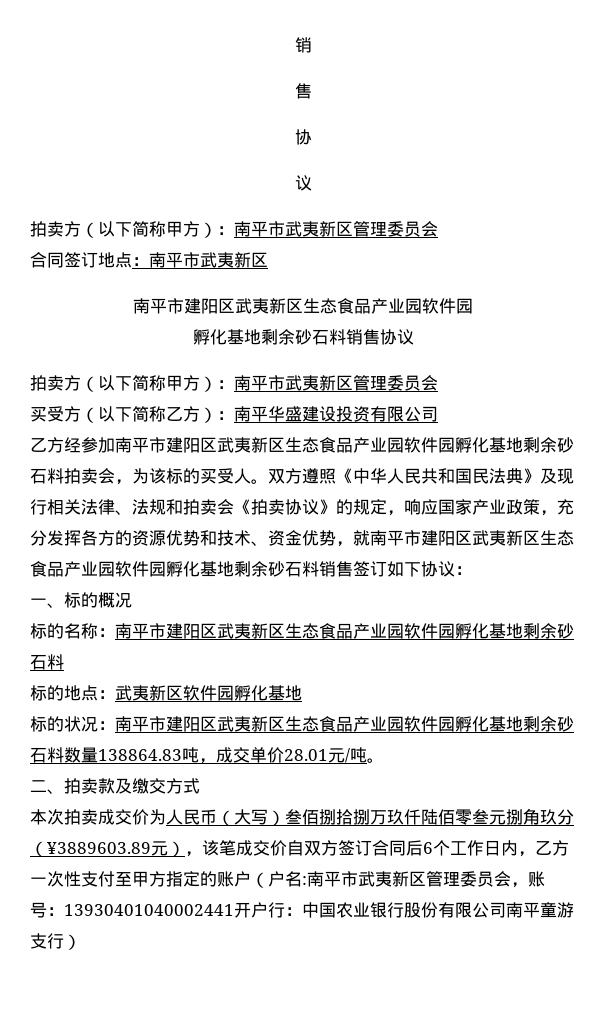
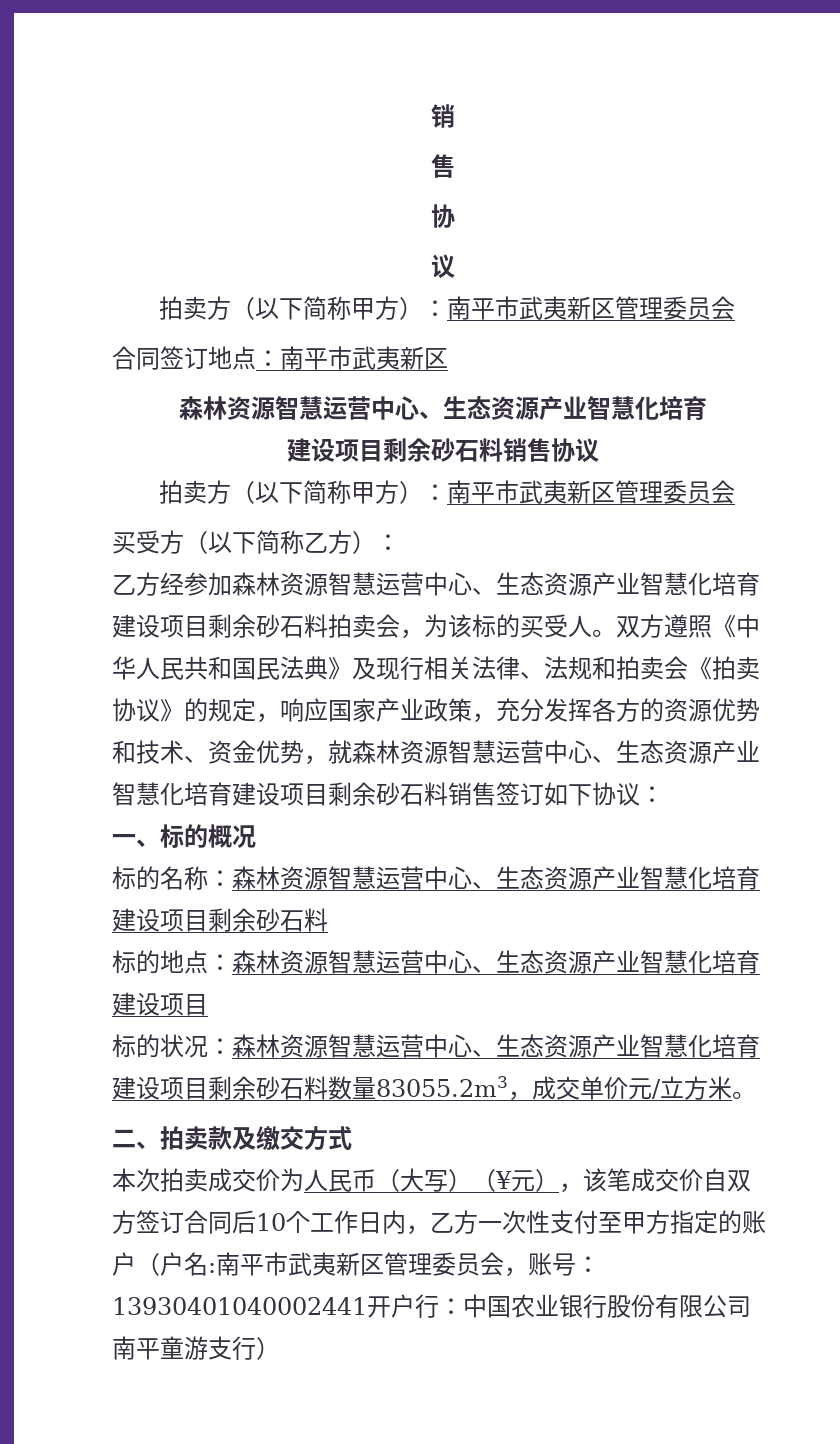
  合同签订地点：南平市武夷新区
- 南平市建阳区武夷新区生态食品产业园软件园
- 孵化基地剩余砂石料销售协议
+ 森林资源智慧运营中心、生态资源产业智慧化培育
+ 建设项目剩余砂石料销售协议
- 买受方（以下简称乙方）：南平华盛建设投资有限公司
- 乙方经参加南平市建阳区武夷新区生态食品产业园软件园孵化基地剩余砂石料拍卖会，为该标的买受人。
+ 买受方（以下简称乙方）：
+ 乙方经参加森林资源智慧运营中心、生态资源产业智慧化培育建设项目剩余砂石料拍卖会，为该标的买受人。
- 双方遵照《中华人民共和国民法典》及现行相关法律、法规和拍卖会《拍卖协议》的规定，响应国家产业政策，充分发挥各方的资源优势和技术、资金优势，就南平市建阳区武夷新区生态食品产业园软件园孵化基地剩余砂石料销售签订如下协议：
+ 双方遵照《中华人民共和国民法典》及现行相关法律、法规和拍卖会《拍卖协议》的规定，响应国家产业政策，充分发挥各方的资源优势和技术、资金优势，就森林资源智慧运营中心、生态资源产业智慧化培育建设项目剩余砂石料销售签订如下协议：
- 标的名称：南平市建阳区武夷新区生态食品产业园软件园孵化基地剩余砂石料
+ 标的名称：森林资源智慧运营中心、生态资源产业智慧化培育建设项目剩余砂石料
- 标的地点：武夷新区软件园孵化基地
- 标的状况：南平市建阳区武夷新区生态食品产业园软件园孵化基地剩余砂石料数量138864.83吨，成交单价28.01元/吨。
+ 标的地点：森林资源智慧运营中心、生态资源产业智慧化培育建设项目
+ 标的状况：森林资源智慧运营中心、生态资源产业智慧化培育建设项目剩余砂石料数量83055.2m3，成交单价元/立方米。
- 本次拍卖成交价为人民币（大写）叁佰捌拾捌万玖仟陆佰零叁元捌角玖分（¥3889603.89元），该笔成交价自双方签订合同后6个工作日内，乙方一次性支付至甲方指定的账户（户名:南平市武夷新区管理委员会，账号：13930401040002441开户行：中国农业银行股份有限公司南平童游支行）
+ 本次拍卖成交价为人民币（大写）（¥元），该笔成交价自双方签订合同后10个工作日内，乙方一次性支付至甲方指定的账户（户名:南平市武夷新区管理委员会，账号：13930401040002441开户行：中国农业银行股份有限公司南平童游支行）

